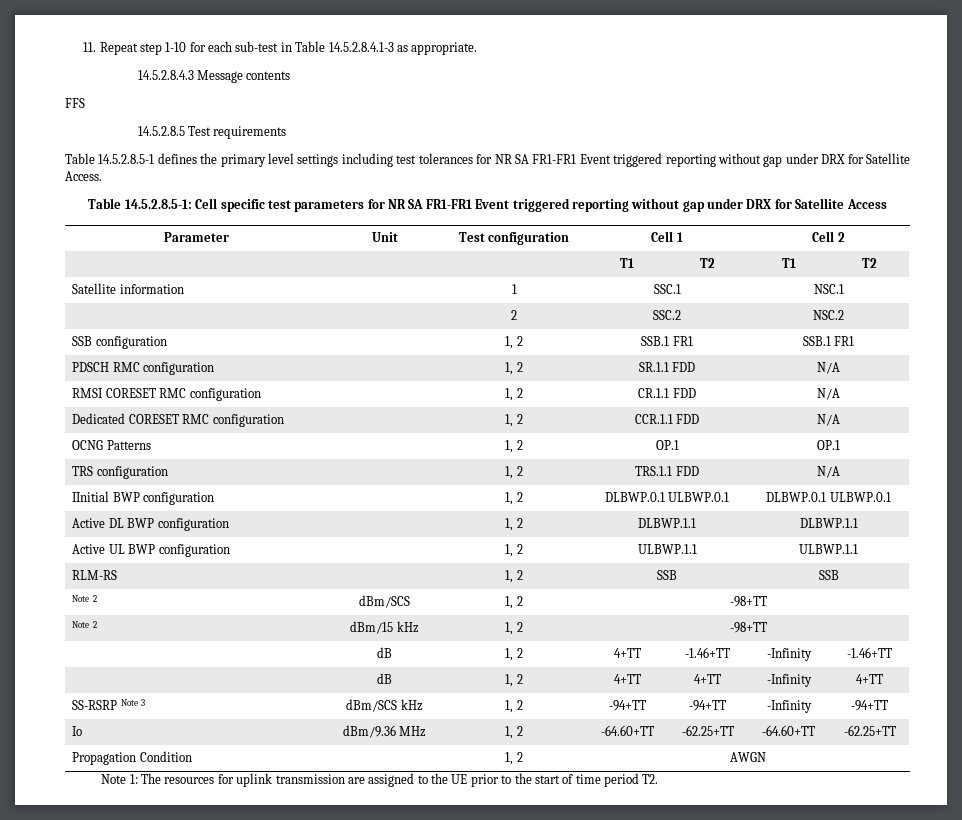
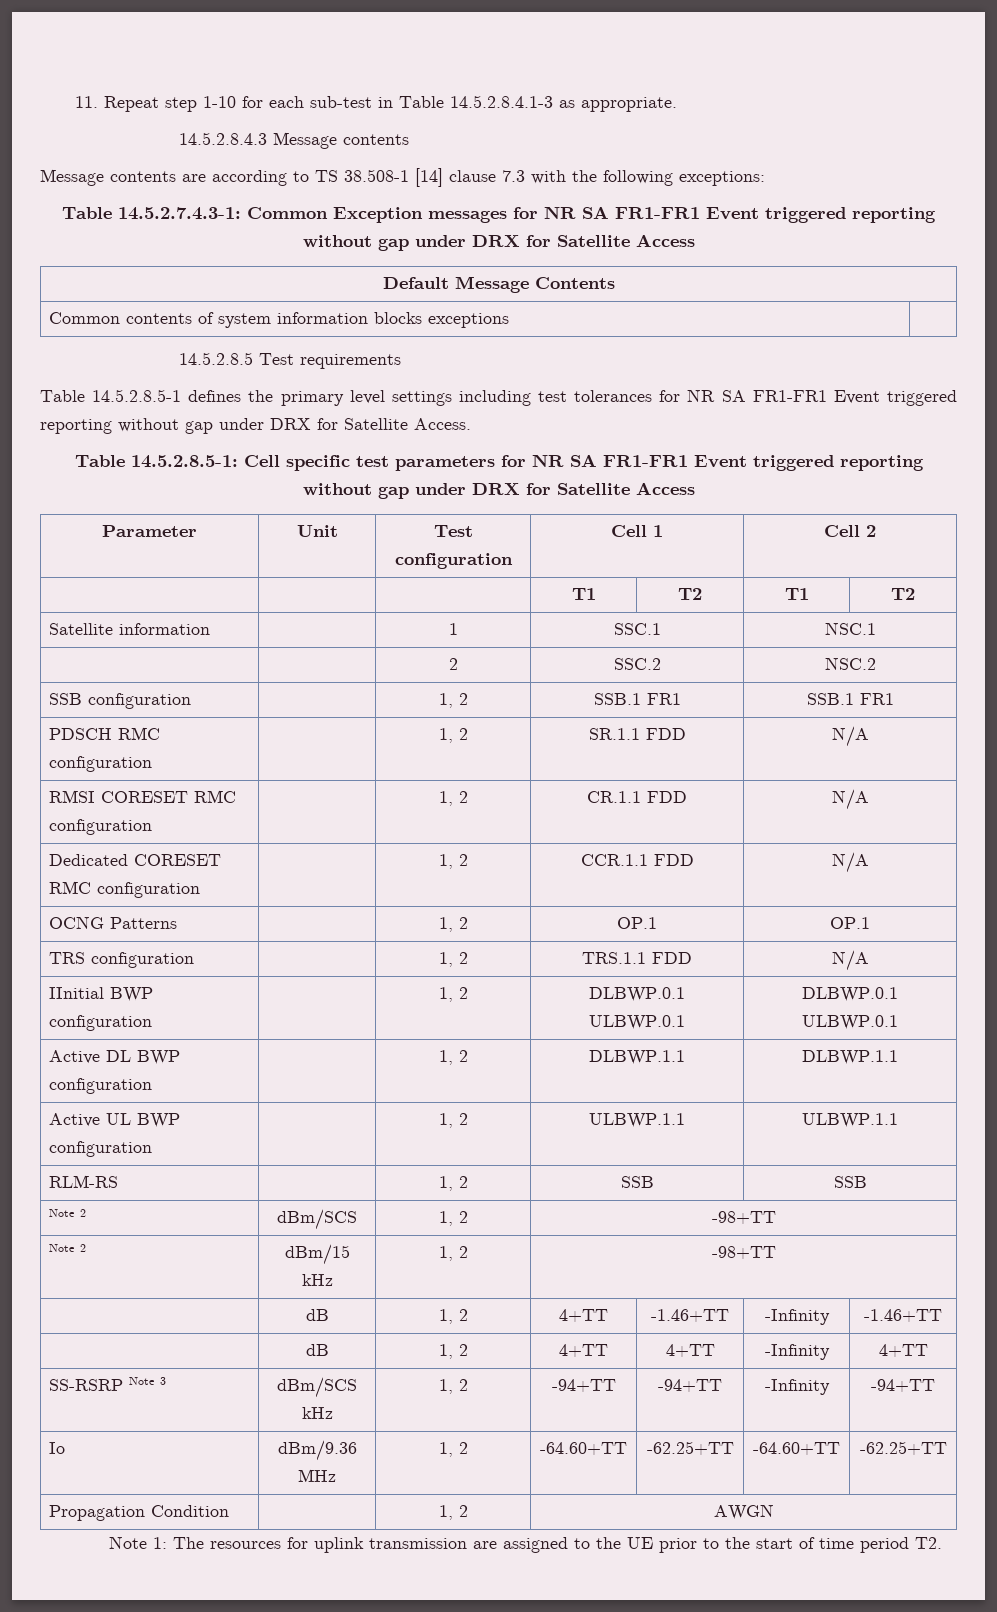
- FFS
+ Message contents are according to TS 38.508-1 [14] clause 7.3 with the following exceptions:
+ Table 14.5.2.7.4.3-1: Common Exception messages for NR SA FR1-FR1 Event triggered reporting without gap under DRX for Satellite Access
+ Default Message Contents
+ Common contents of system information blocks exceptions |

